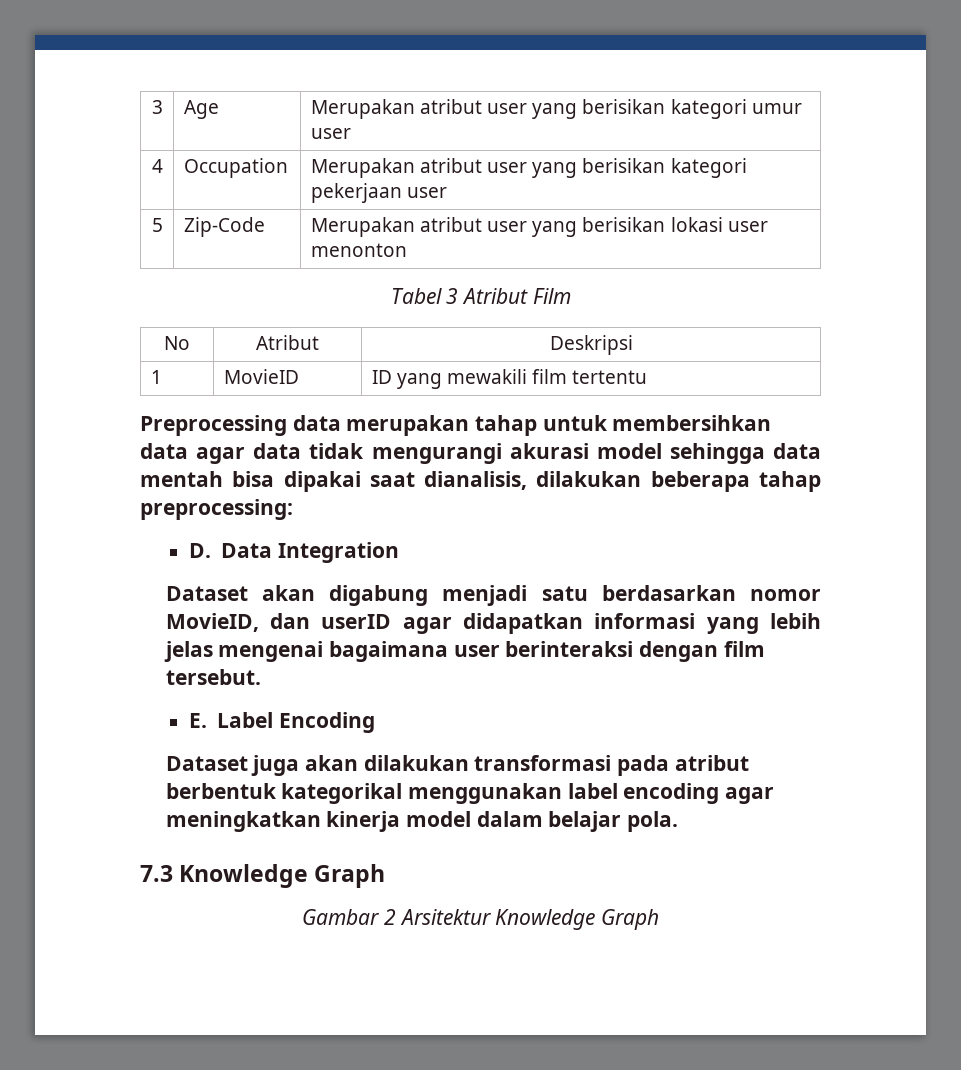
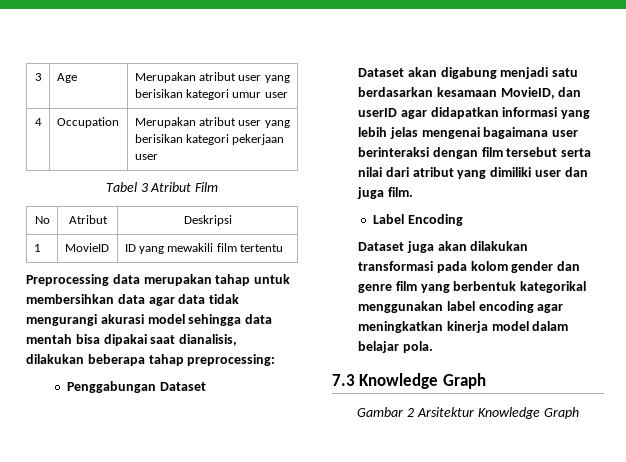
- 5 | Zip-Code | Merupakan atribut user yang berisikan lokasi user menonton
- D. Data Integration
+ Penggabungan Dataset
- Dataset akan digabung menjadi satu berdasarkan nomor MovieID, dan userID agar didapatkan informasi yang lebih jelas mengenai bagaimana user berinteraksi dengan film tersebut.
- E. Label Encoding
+ Dataset akan digabung menjadi satu berdasarkan kesamaan MovieID, dan userID agar didapatkan informasi yang lebih jelas mengenai bagaimana user berinteraksi dengan film tersebut serta nilai dari atribut yang dimiliki user dan juga film.
+ Label Encoding
- Dataset juga akan dilakukan transformasi pada atribut berbentuk kategorikal menggunakan label encoding agar meningkatkan kinerja model dalam belajar pola.
+ Dataset juga akan dilakukan transformasi pada kolom gender dan genre film yang berbentuk kategorikal menggunakan label encoding agar meningkatkan kinerja model dalam belajar pola.

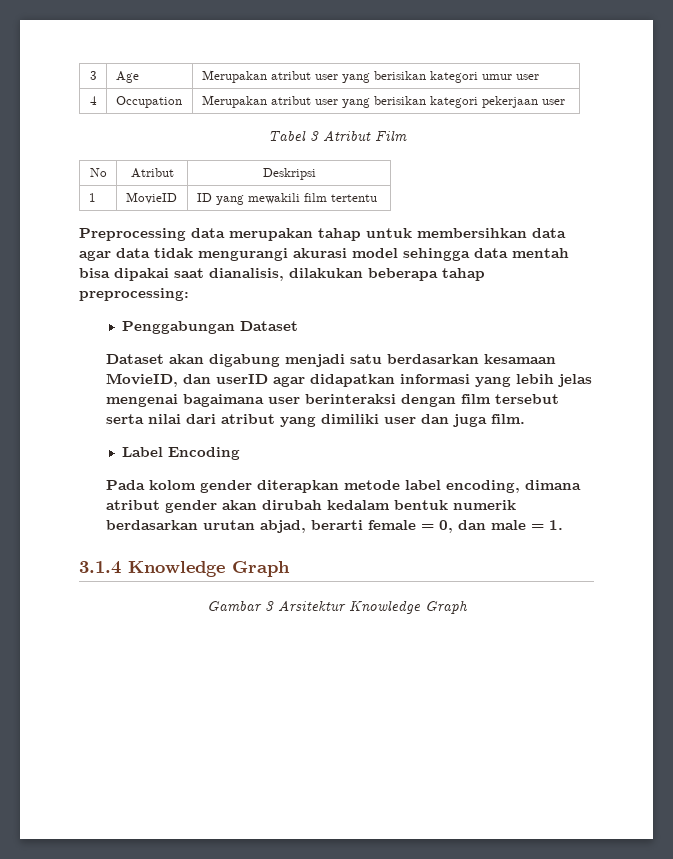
- Dataset juga akan dilakukan transformasi pada kolom gender dan genre film yang berbentuk kategorikal menggunakan label encoding agar meningkatkan kinerja model dalam belajar pola.
- 7.3 Knowledge Graph
+ Pada kolom gender diterapkan metode label encoding, dimana atribut gender akan dirubah kedalam bentuk numerik berdasarkan urutan abjad, berarti female = 0, dan male = 1.
+ 3.1.4 Knowledge Graph
- Gambar 2 Arsitektur Knowledge Graph
+ Gambar 3 Arsitektur Knowledge Graph

